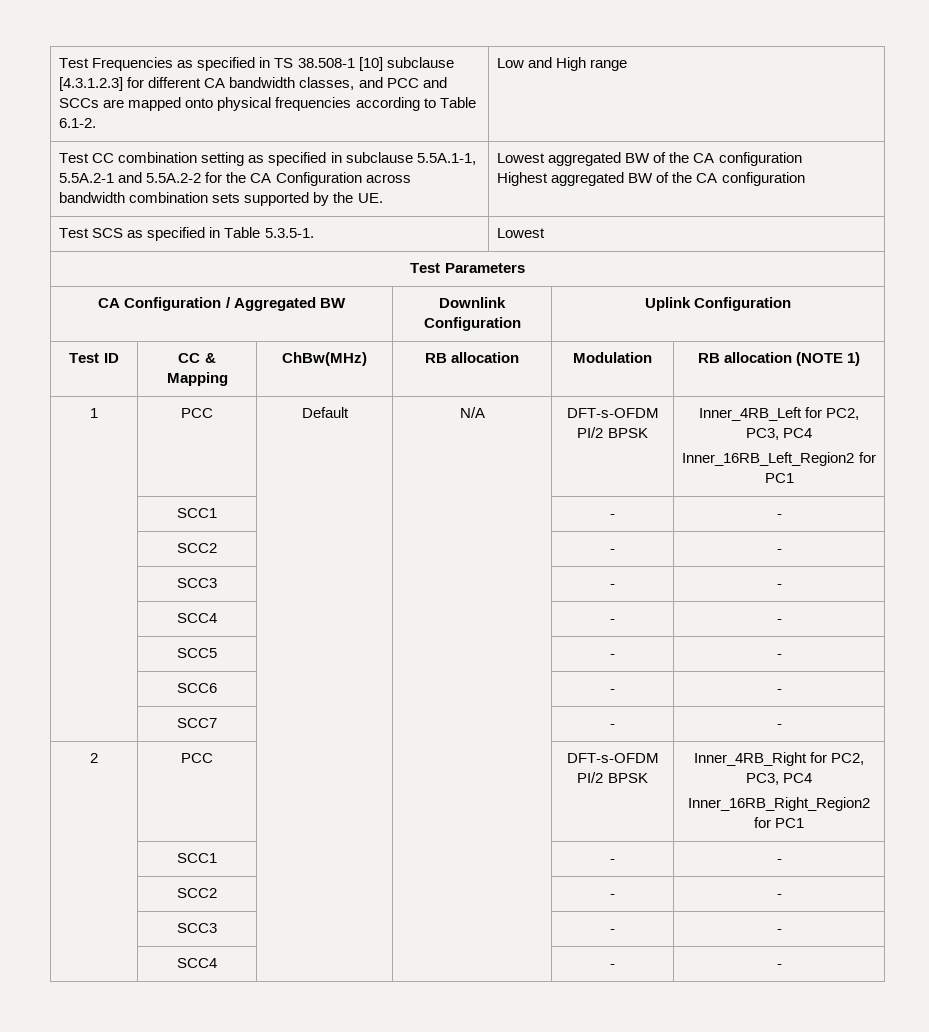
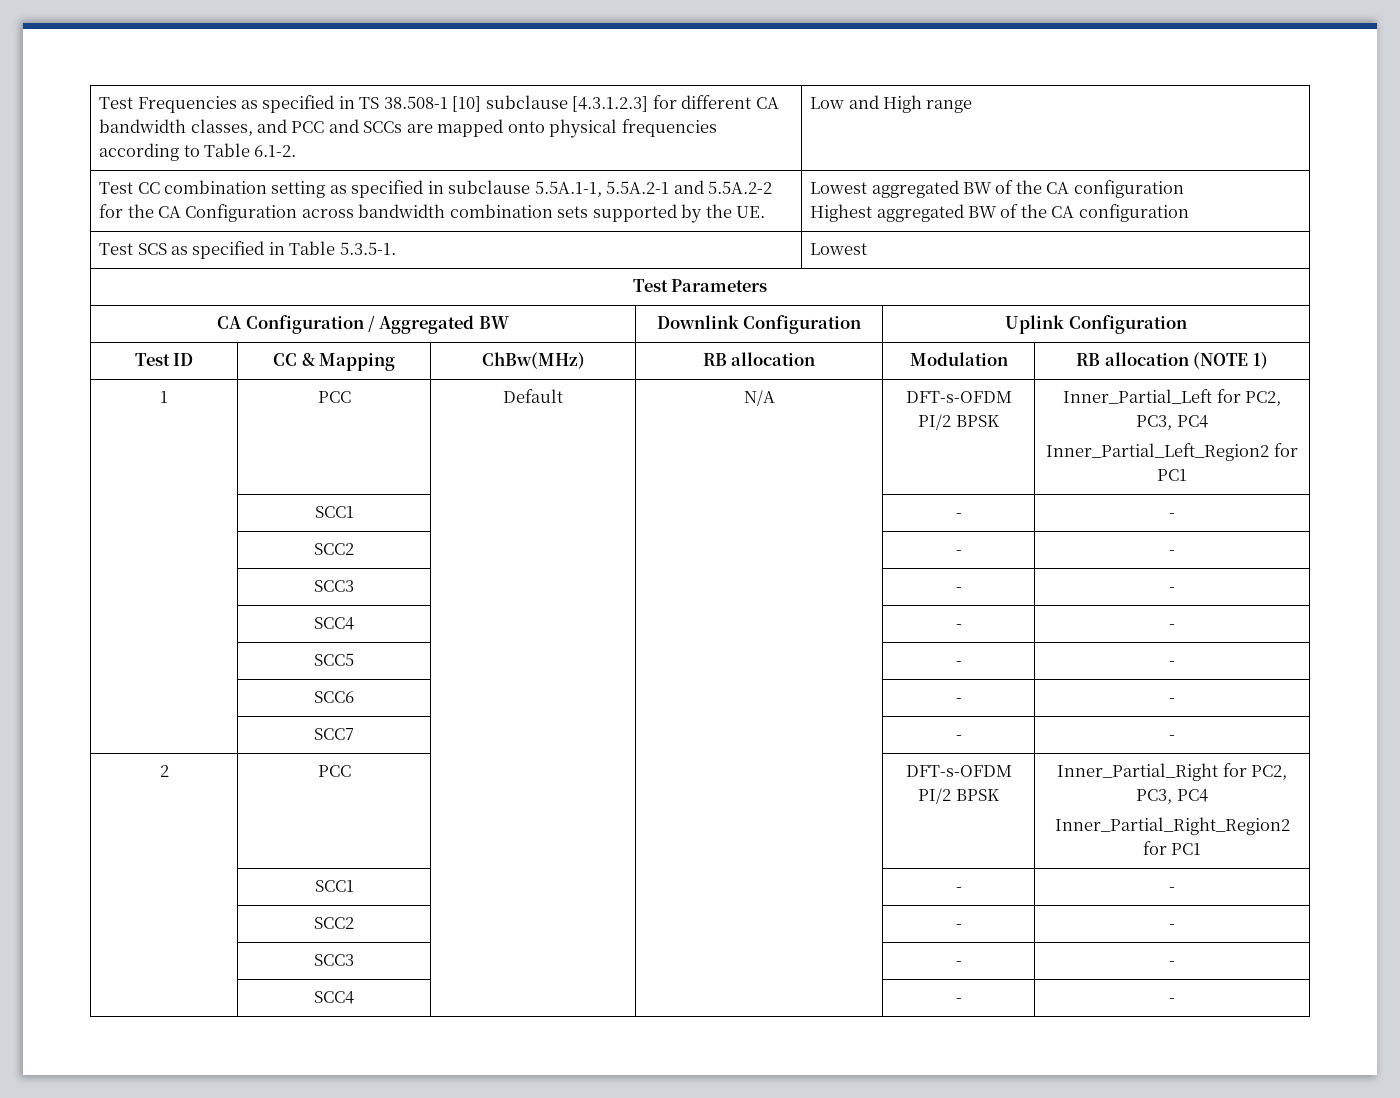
- 1 | PCC | Default | N/A | DFT-s-OFDM PI/2 BPSK | Inner_4RB_Left for PC2, PC3, PC4
- Inner_16RB_Left_Region2 for PC1
+ 1 | PCC | Default | N/A | DFT-s-OFDM PI/2 BPSK | Inner_Partial_Left for PC2, PC3, PC4
+ Inner_Partial_Left_Region2 for PC1
- 2 | PCC | | | DFT-s-OFDM PI/2 BPSK | Inner_4RB_Right for PC2, PC3, PC4
- Inner_16RB_Right_Region2 for PC1
+ 2 | PCC | | | DFT-s-OFDM PI/2 BPSK | Inner_Partial_Right for PC2, PC3, PC4
+ Inner_Partial_Right_Region2 for PC1

